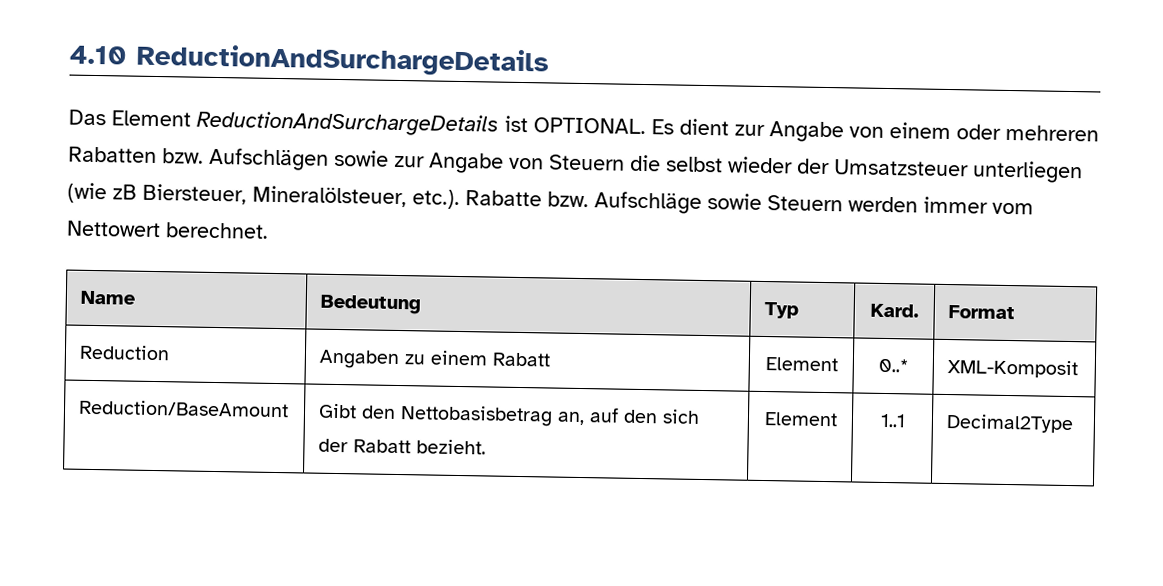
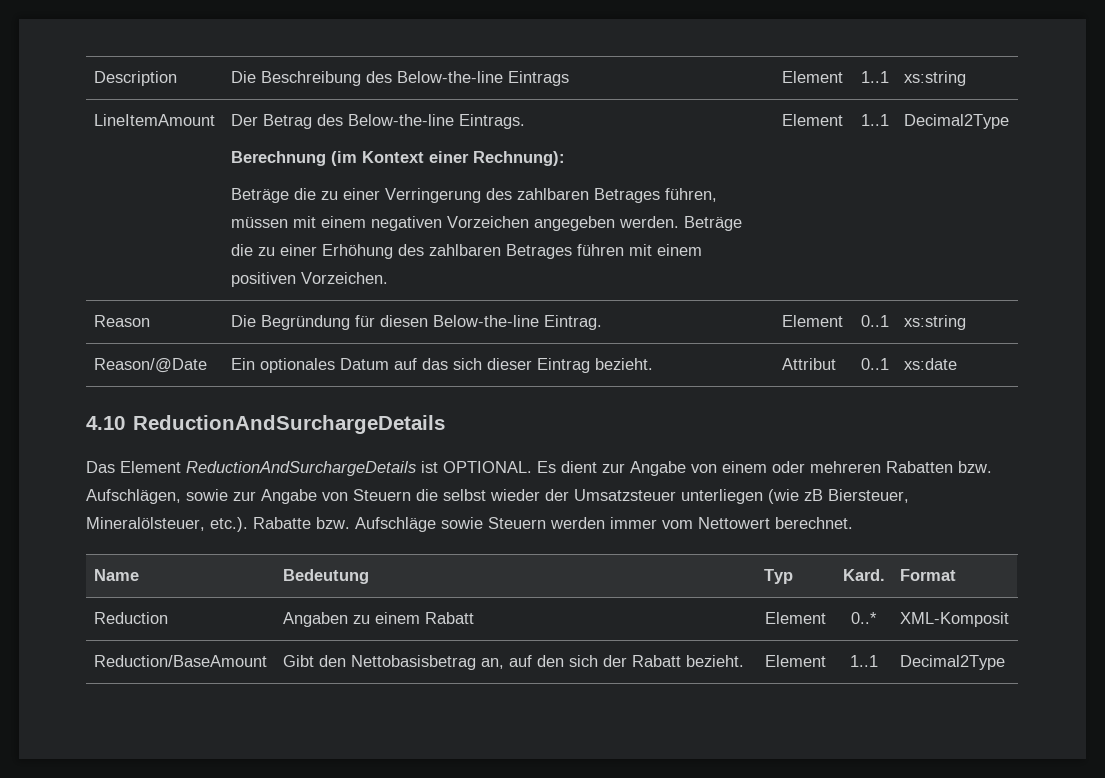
+ Description | Die Beschreibung des Below-the-line Eintrags | Element | 1..1 | xs:string
+ LineItemAmount | Der Betrag des Below-the-line Eintrags.
+ Berechnung (im Kontext einer Rechnung):
+ Beträge die zu einer Verringerung des zahlbaren Betrages führen, müssen mit einem negativen Vorzeichen angegeben werden. Beträge die zu einer Erhöhung des zahlbaren Betrages führen mit einem positiven Vorzeichen. | Element | 1..1 | Decimal2Type
+ Reason | Die Begründung für diesen Below-the-line Eintrag. | Element | 0..1 | xs:string
+ Reason/@Date | Ein optionales Datum auf das sich dieser Eintrag bezieht. | Attribut | 0..1 | xs:date
- Es dient zur Angabe von einem oder mehreren Rabatten bzw. Aufschlägen sowie zur Angabe von Steuern die selbst wieder der Umsatzsteuer unterliegen (wie zB Biersteuer, Mineralölsteuer, etc.). Rabatte bzw. Aufschläge sowie Steuern werden immer vom Nettowert berechnet.
+ Es dient zur Angabe von einem oder mehreren Rabatten bzw. Aufschlägen, sowie zur Angabe von Steuern die selbst wieder der Umsatzsteuer unterliegen (wie zB Biersteuer, Mineralölsteuer, etc.). Rabatte bzw. Aufschläge sowie Steuern werden immer vom Nettowert berechnet.

